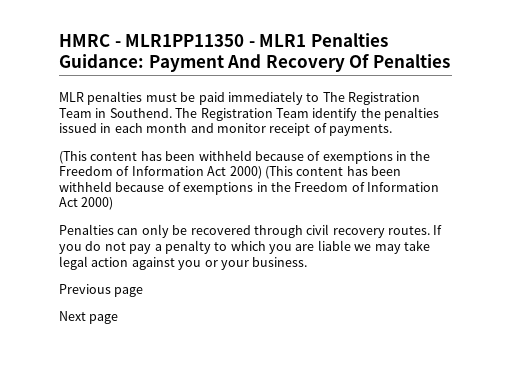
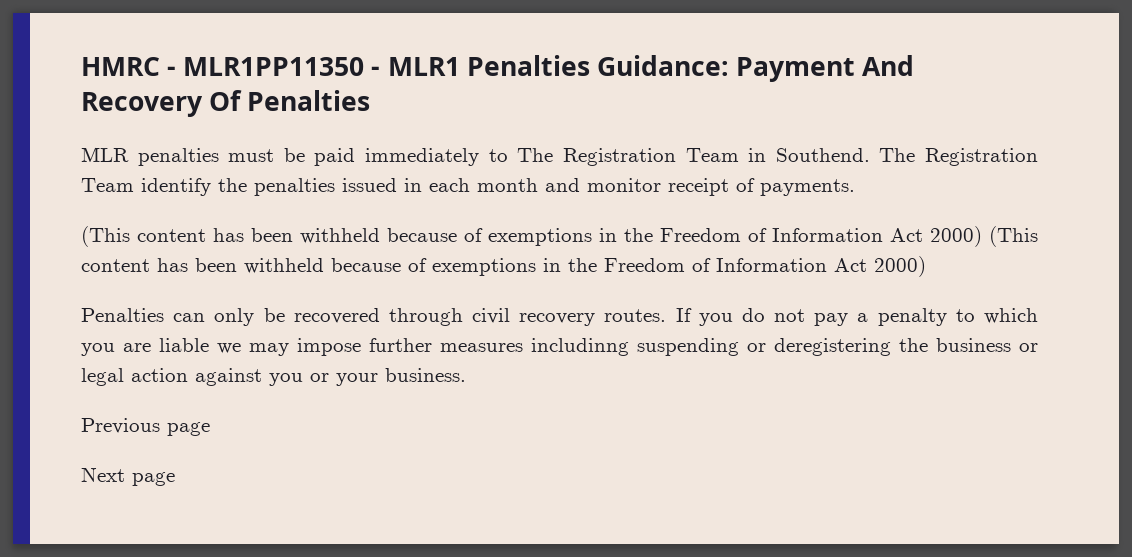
- If you do not pay a penalty to which you are liable we may take legal action against you or your business.
+ If you do not pay a penalty to which you are liable we may impose further measures includinng suspending or deregistering the business or legal action against you or your business.

